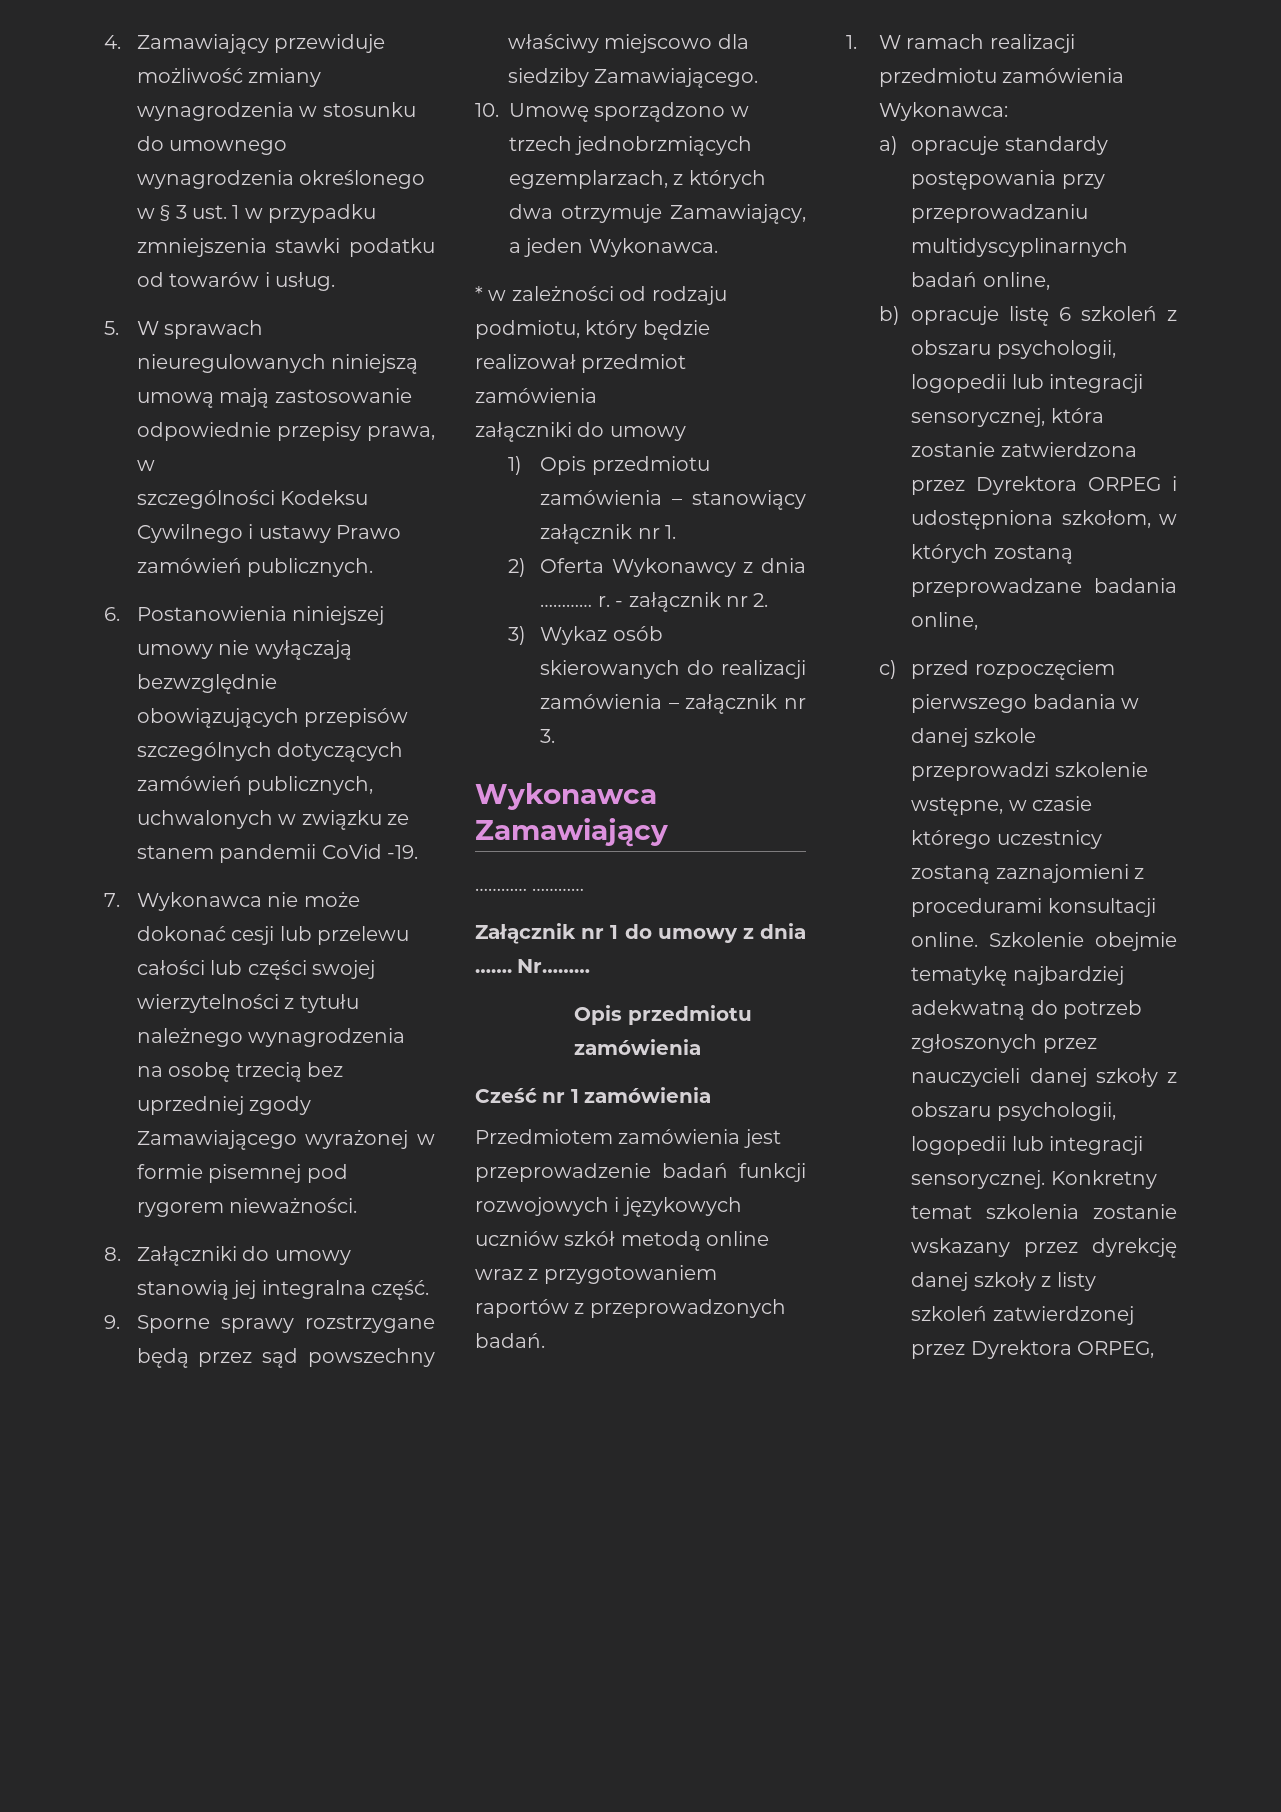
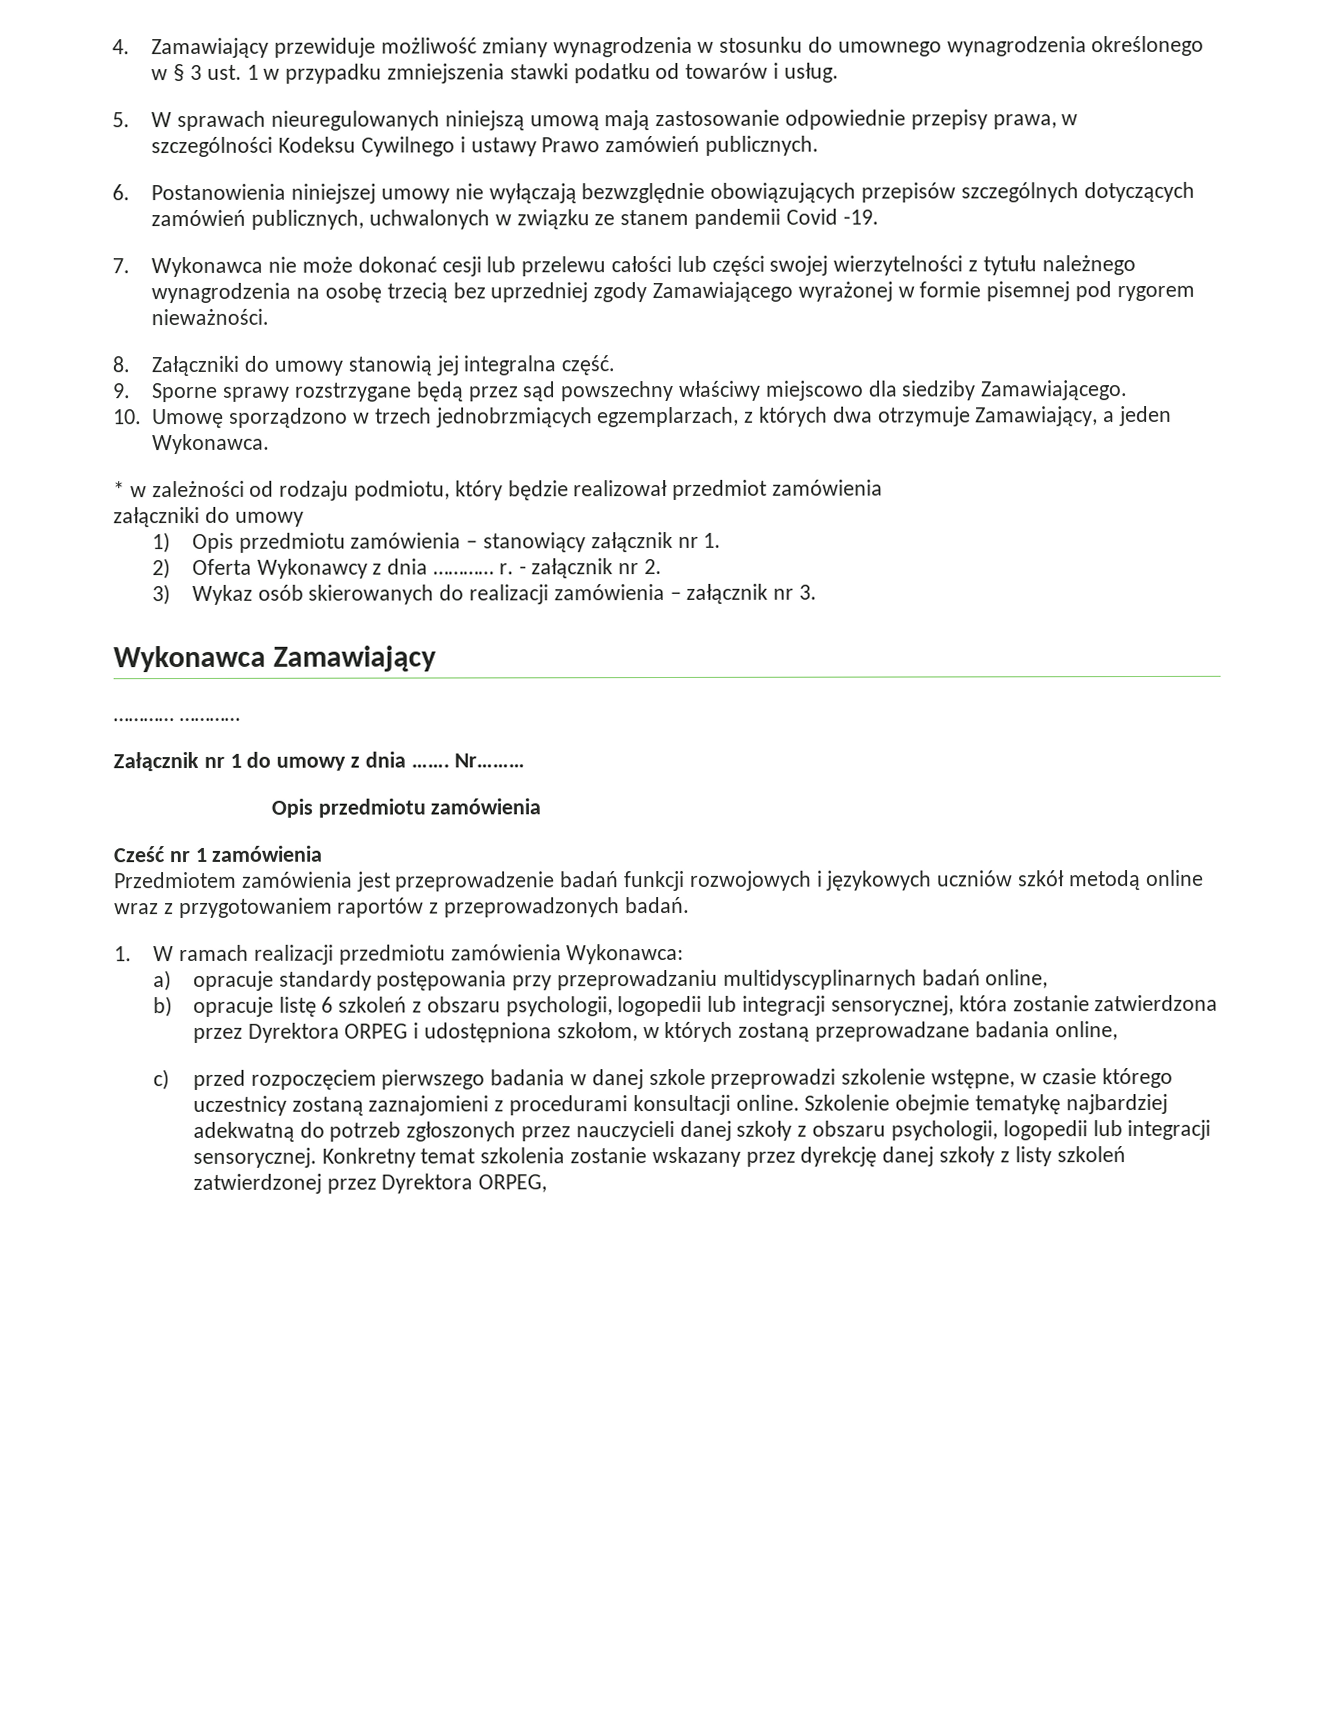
- 6. Postanowienia niniejszej umowy nie wyłączają bezwzględnie obowiązujących przepisów szczególnych dotyczących zamówień publicznych, uchwalonych w związku ze stanem pandemii CoVid -19.
+ 6. Postanowienia niniejszej umowy nie wyłączają bezwzględnie obowiązujących przepisów szczególnych dotyczących zamówień publicznych, uchwalonych w związku ze stanem pandemii Covid -19.

